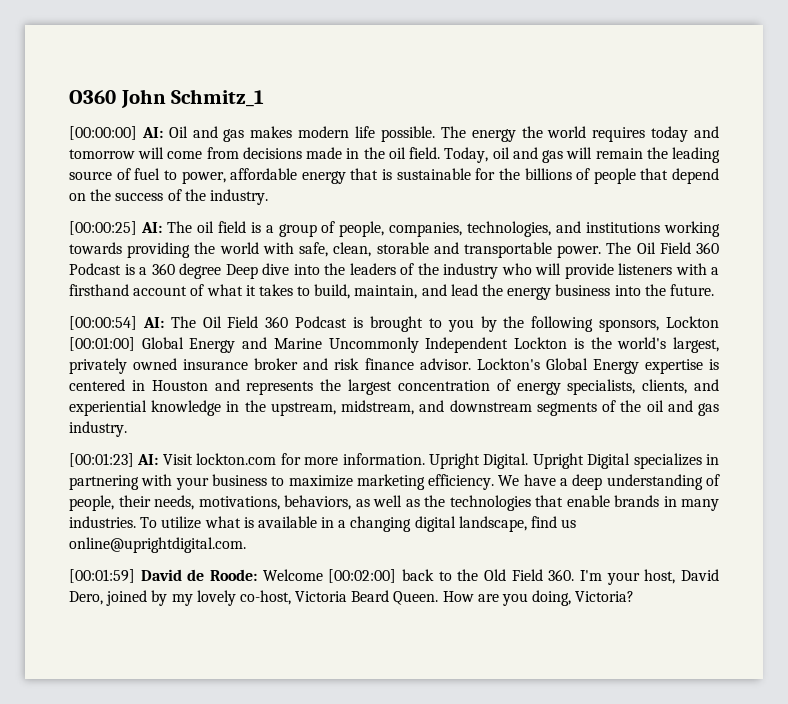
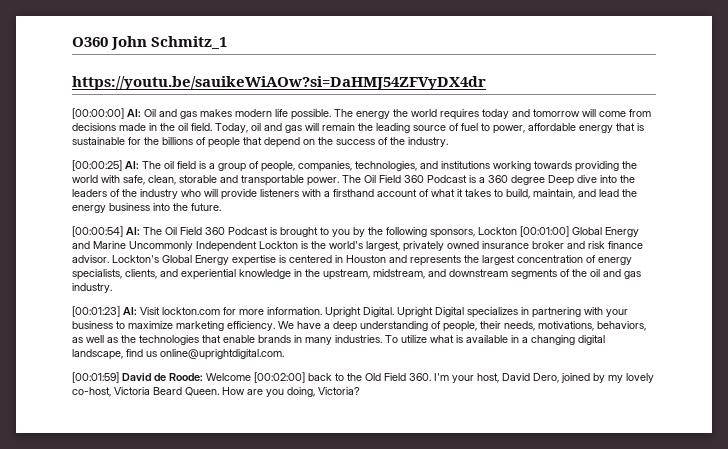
+ https://youtu.be/sauikeWiAOw?si=DaHMJ54ZFVyDX4dr

